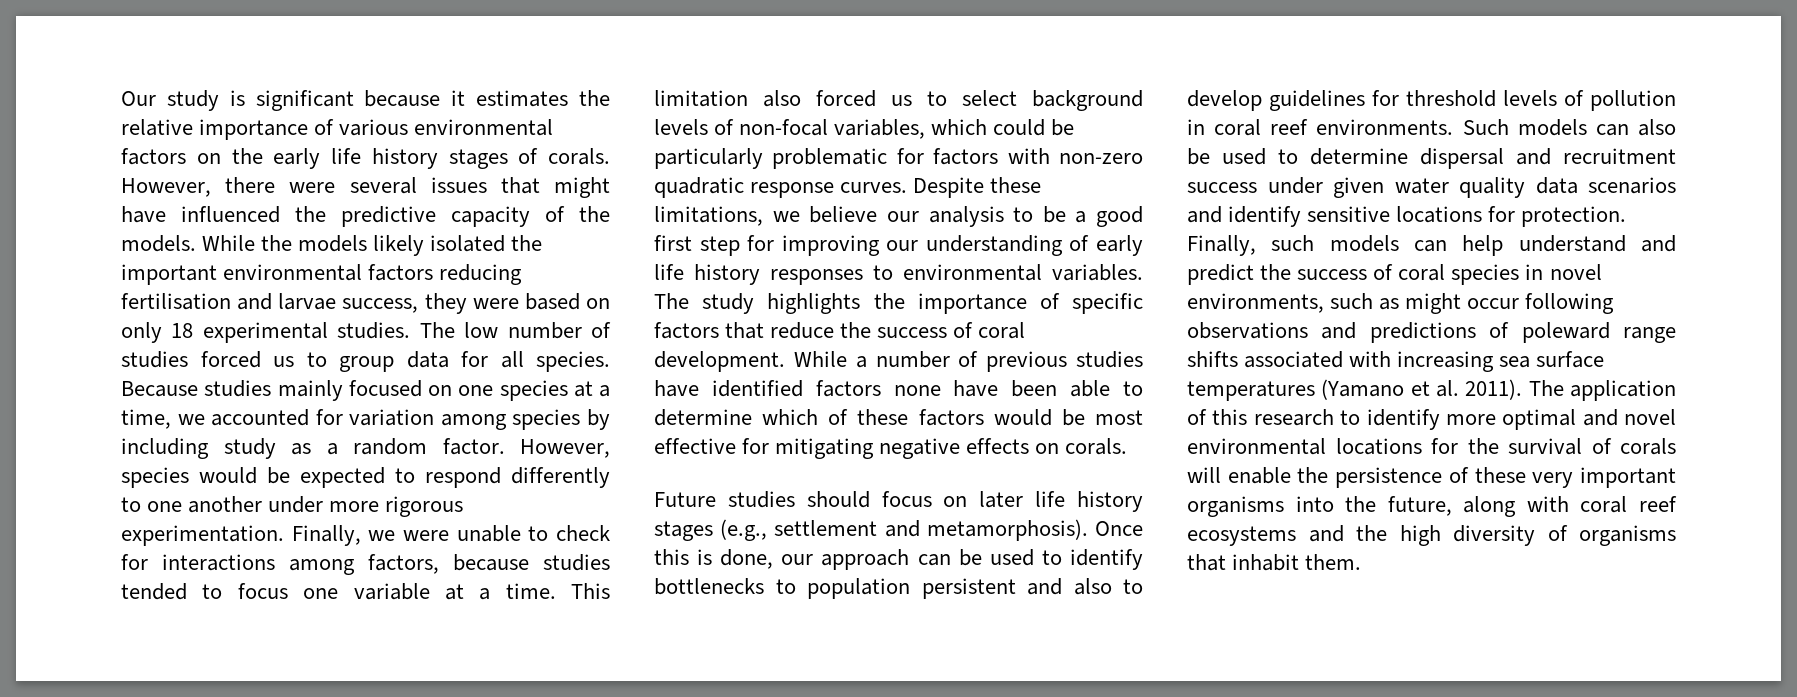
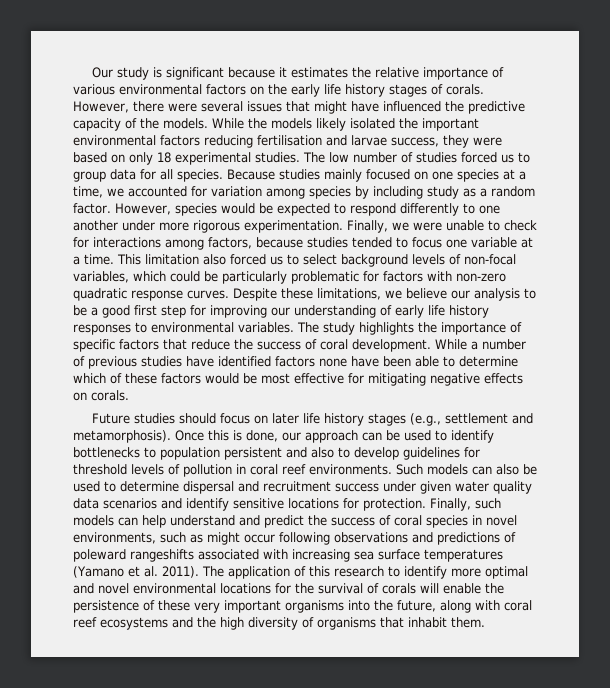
- Finally, such models can help understand and predict the success of coral species in novel environments, such as might occur following observations and predictions of poleward range shifts associated with increasing sea surface temperatures (Yamano et al. 2011).
+ Finally, such models can help understand and predict the success of coral species in novel environments, such as might occur following observations and predictions of poleward rangeshifts associated with increasing sea surface temperatures (Yamano et al. 2011).

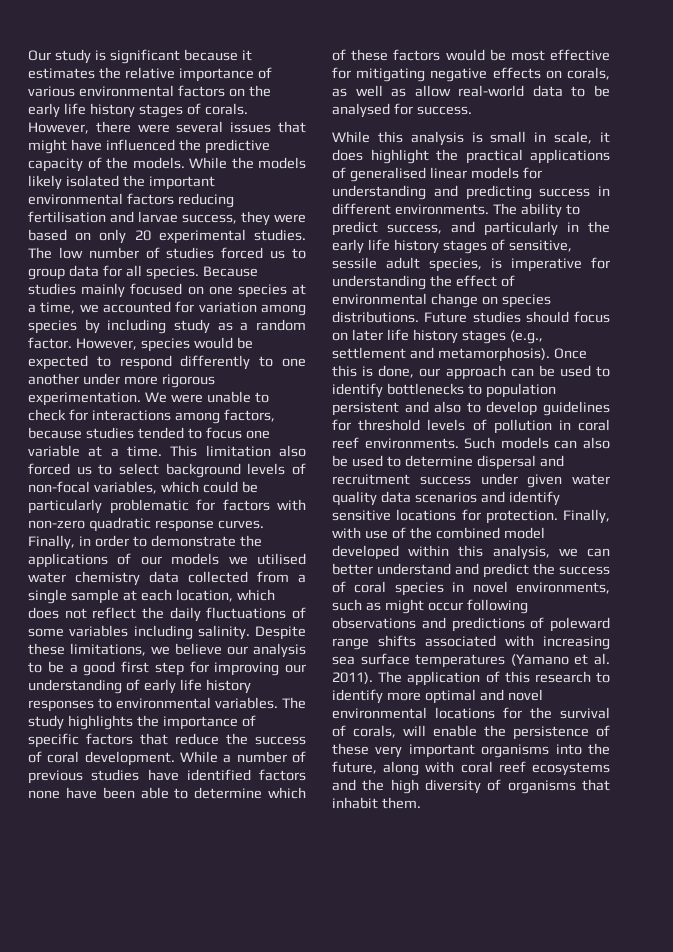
- While the models likely isolated the important environmental factors reducing fertilisation and larvae success, they were based on only 18 experimental studies.
+ While the models likely isolated the important environmental factors reducing fertilisation and larvae success, they were based on only 20 experimental studies.
- Finally, we were unable to check for interactions among factors, because studies tended to focus one variable at a time.
+ We were unable to check for interactions among factors, because studies tended to focus one variable at a time.
+ Finally, in order to demonstrate the applications of our models we utilised water chemistry data collected from a single sample at each location, which does not reflect the daily fluctuations of some variables including salinity.
- While a number of previous studies have identified factors none have been able to determine which of these factors would be most effective for mitigating negative effects on corals.
- Future studies should focus on later life history stages (e.g., settlement and metamorphosis).
+ While a number of previous studies have identified factors none have been able to determine which of these factors would be most effective for mitigating negative effects on corals, as well as allow real-world data to be analysed for success.
+ While this analysis is small in scale, it does highlight the practical applications of generalised linear models for understanding and predicting success in different environments. The ability to predict success, and particularly in the early life history stages of sensitive, sessile adult species, is imperative for understanding the effect of environmental change on species distributions. Future studies should focus on later life history stages (e.g., settlement and metamorphosis).
- Finally, such models can help understand and predict the success of coral species in novel environments, such as might occur following observations and predictions of poleward rangeshifts associated with increasing sea surface temperatures (Yamano et al. 2011).
+ Finally, with use of the combined model developed within this analysis, we can better understand and predict the success of coral species in novel environments, such as might occur following observations and predictions of poleward range shifts associated with increasing sea surface temperatures (Yamano et al. 2011).
- The application of this research to identify more optimal and novel environmental locations for the survival of corals will enable the persistence of these very important organisms into the future, along with coral reef ecosystems and the high diversity of organisms that inhabit them.
+ The application of this research to identify more optimal and novel environmental locations for the survival of corals, will enable the persistence of these very important organisms into the future, along with coral reef ecosystems and the high diversity of organisms that inhabit them.

